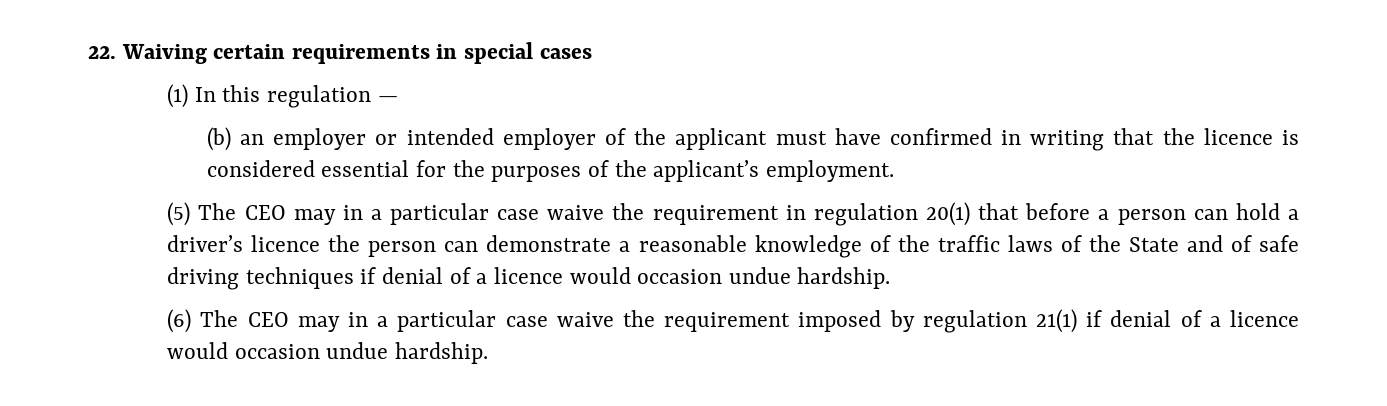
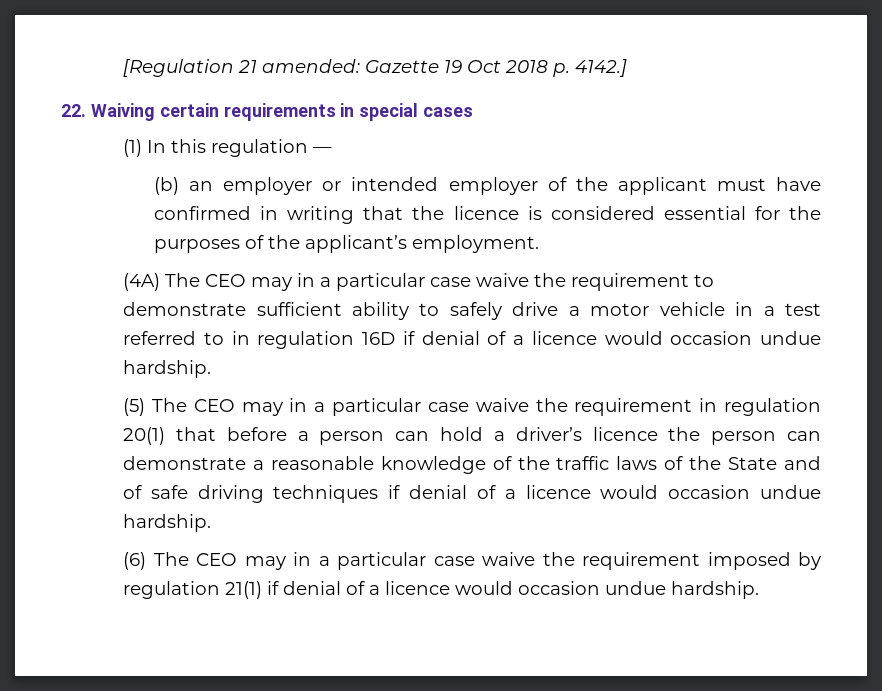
+ [Regulation 21 amended: Gazette 19 Oct 2018 p. 4142.]
+ (4A) The CEO may in a particular case waive the requirement to demonstrate sufficient ability to safely drive a motor vehicle in a test referred to in regulation 16D if denial of a licence would occasion undue hardship.

